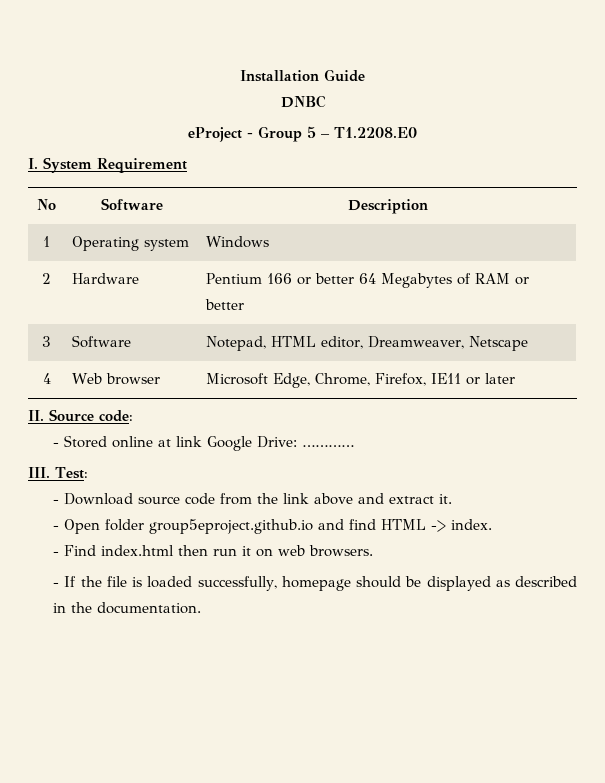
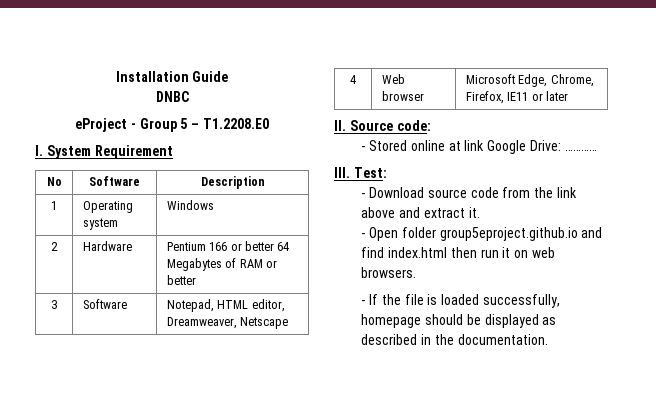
- - Open folder group5eproject.github.io and find HTML -> index.
- - Find index.html then run it on web browsers.
+ - Open folder group5eproject.github.io and find index.html then run it on web browsers.

